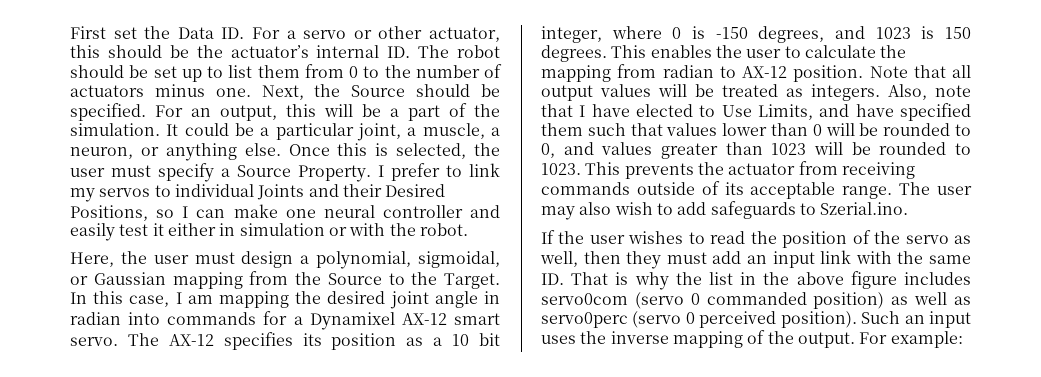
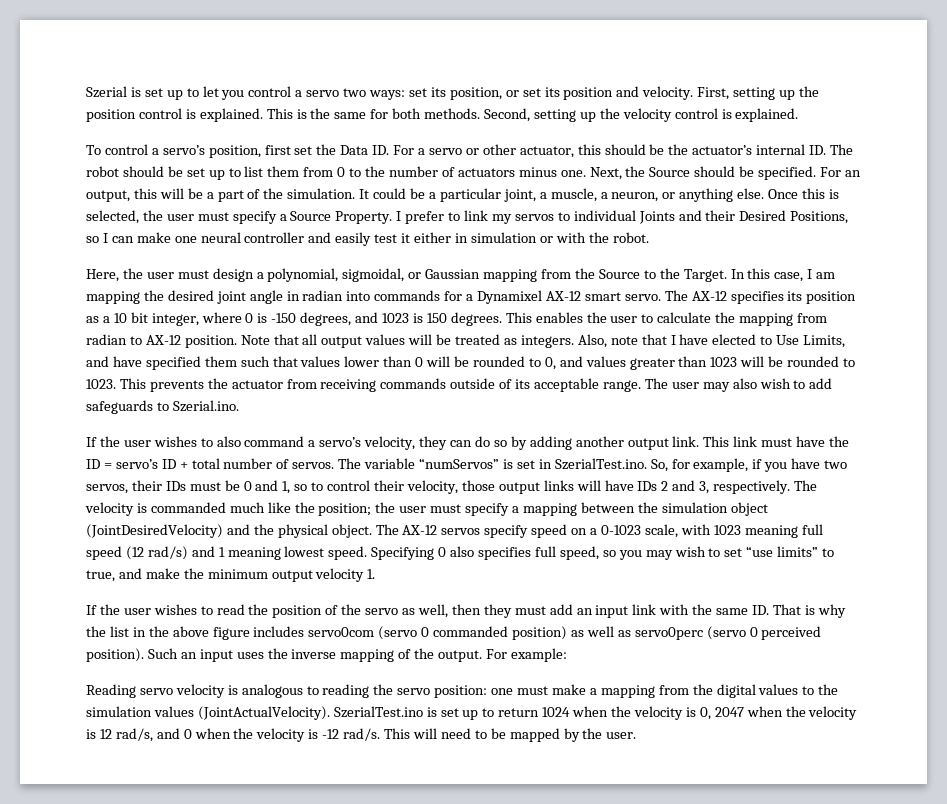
- First set the Data ID. For a servo or other actuator, this should be the actuator’s internal ID. The robot should be set up to list them from 0 to the number of actuators minus one.
+ Szerial is set up to let you control a servo two ways: set its position, or set its position and velocity. First, setting up the position control is explained. This is the same for both methods. Second, setting up the velocity control is explained.
+ To control a servo’s position, first set the Data ID. For a servo or other actuator, this should be the actuator’s internal ID. The robot should be set up to list them from 0 to the number of actuators minus one.
+ If the user wishes to also command a servo’s velocity, they can do so by adding another output link. This link must have the ID = servo’s ID + total number of servos. The variable “numServos” is set in SzerialTest.ino. So, for example, if you have two servos, their IDs must be 0 and 1, so to control their velocity, those output links will have IDs 2 and 3, respectively. The velocity is commanded much like the position; the user must specify a mapping between the simulation object (JointDesiredVelocity) and the physical object. The AX-12 servos specify speed on a 0-1023 scale, with 1023 meaning full speed (12 rad/s) and 1 meaning lowest speed. Specifying 0 also specifies full speed, so you may wish to set “use limits” to true, and make the minimum output velocity 1.
+ Reading servo velocity is analogous to reading the servo position: one must make a mapping from the digital values to the simulation values (JointActualVelocity). SzerialTest.ino is set up to return 1024 when the velocity is 0, 2047 when the velocity is 12 rad/s, and 0 when the velocity is -12 rad/s. This will need to be mapped by the user.

